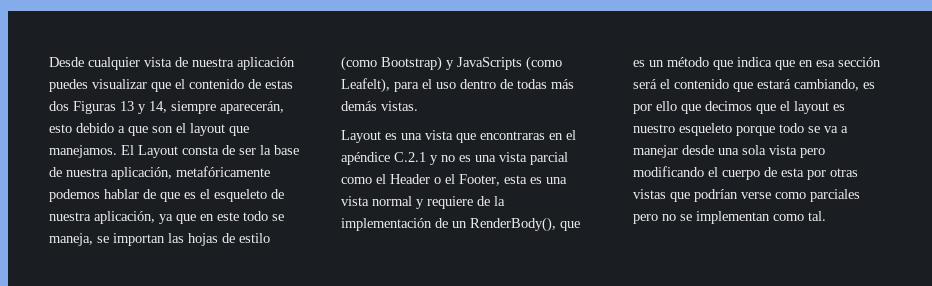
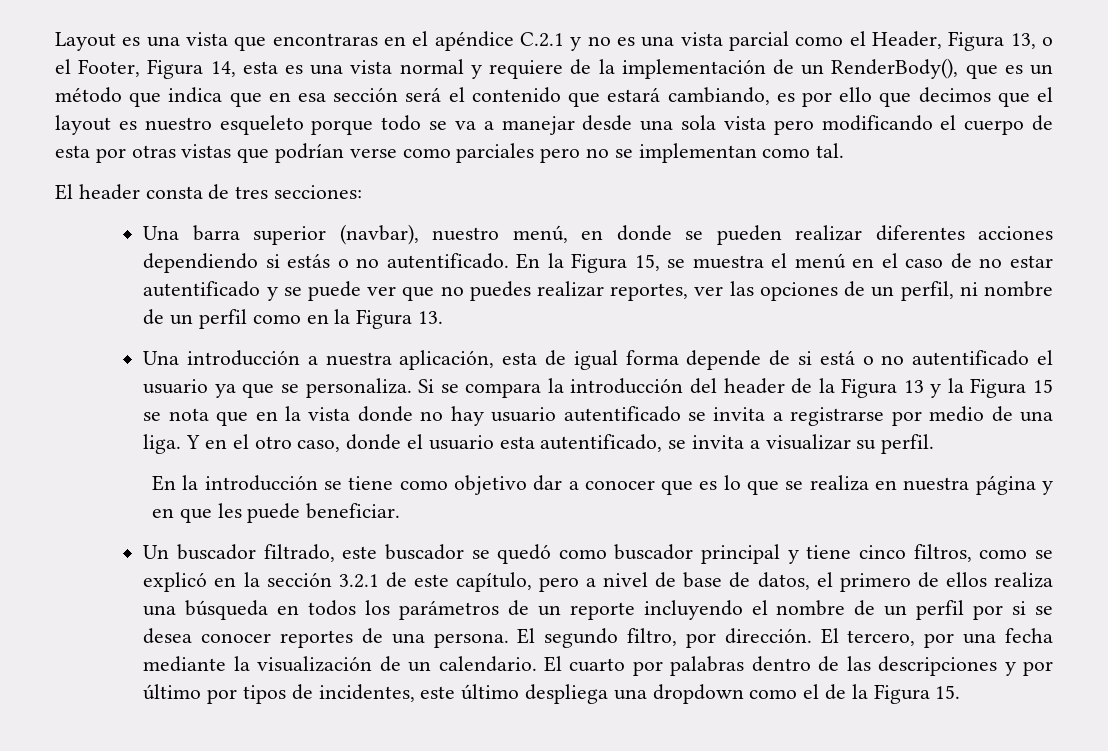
- Desde cualquier vista de nuestra aplicación puedes visualizar que el contenido de estas dos Figuras 13 y 14, siempre aparecerán, esto debido a que son el layout que manejamos. El Layout consta de ser la base de nuestra aplicación, metafóricamente podemos hablar de que es el esqueleto de nuestra aplicación, ya que en este todo se maneja, se importan las hojas de estilo (como Bootstrap) y JavaScripts (como Leafelt), para el uso dentro de todas más demás vistas.
- Layout es una vista que encontraras en el apéndice C.2.1 y no es una vista parcial como el Header o el Footer, esta es una vista normal y requiere de la implementación de un RenderBody(), que es un método que indica que en esa sección será el contenido que estará cambiando, es por ello que decimos que el layout es nuestro esqueleto porque todo se va a manejar desde una sola vista pero modificando el cuerpo de esta por otras vistas que podrían verse como parciales pero no se implementan como tal.
+ Layout es una vista que encontraras en el apéndice C.2.1 y no es una vista parcial como el Header, Figura 13, o el Footer, Figura 14, esta es una vista normal y requiere de la implementación de un RenderBody(), que es un método que indica que en esa sección será el contenido que estará cambiando, es por ello que decimos que el layout es nuestro esqueleto porque todo se va a manejar desde una sola vista pero modificando el cuerpo de esta por otras vistas que podrían verse como parciales pero no se implementan como tal.
+ El header consta de tres secciones:
+ Una barra superior (navbar), nuestro menú, en donde se pueden realizar diferentes acciones dependiendo si estás o no autentificado. En la Figura 15, se muestra el menú en el caso de no estar autentificado y se puede ver que no puedes realizar reportes, ver las opciones de un perfil, ni nombre de un perfil como en la Figura 13.
+ Una introducción a nuestra aplicación, esta de igual forma depende de si está o no autentificado el usuario ya que se personaliza. Si se compara la introducción del header de la Figura 13 y la Figura 15 se nota que en la vista donde no hay usuario autentificado se invita a registrarse por medio de una liga. Y en el otro caso, donde el usuario esta autentificado, se invita a visualizar su perfil.
+ En la introducción se tiene como objetivo dar a conocer que es lo que se realiza en nuestra página y en que les puede beneficiar.
+ Un buscador filtrado, este buscador se quedó como buscador principal y tiene cinco filtros, como se explicó en la sección 3.2.1 de este capítulo, pero a nivel de base de datos, el primero de ellos realiza una búsqueda en todos los parámetros de un reporte incluyendo el nombre de un perfil por si se desea conocer reportes de una persona. El segundo filtro, por dirección. El tercero, por una fecha mediante la visualización de un calendario. El cuarto por palabras dentro de las descripciones y por último por tipos de incidentes, este último despliega una dropdown como el de la Figura 15.

